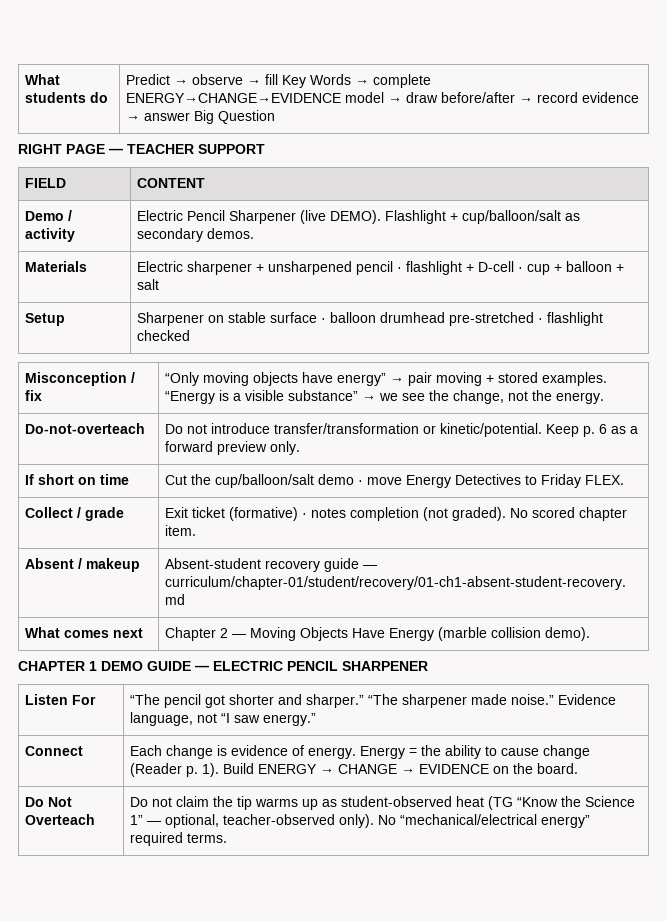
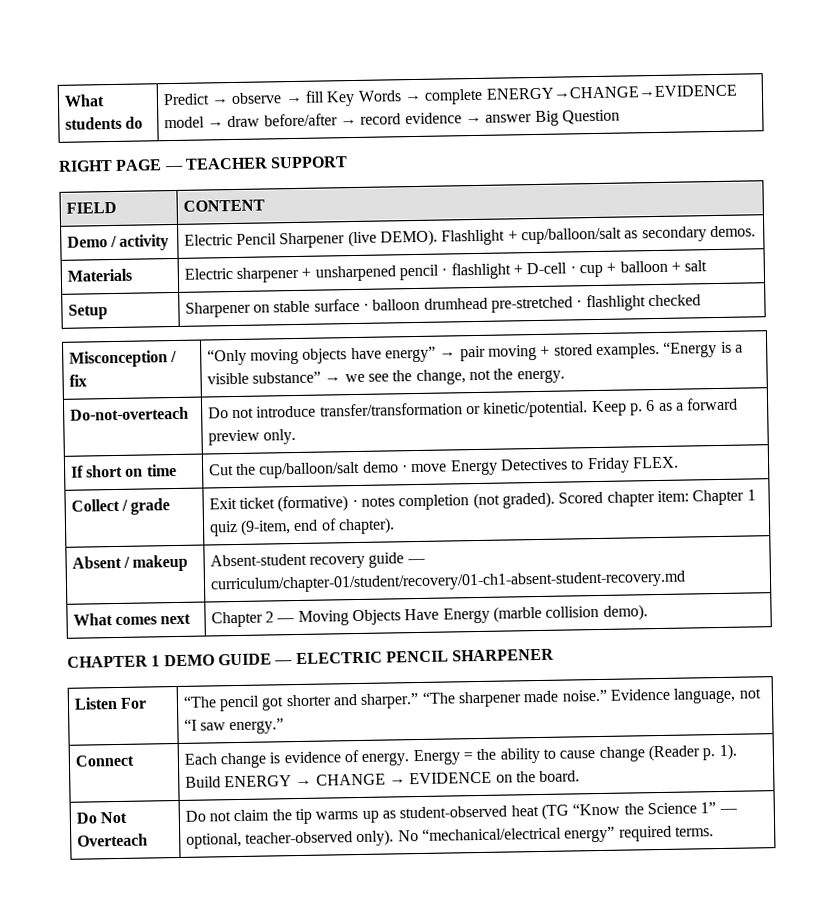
- Collect / grade | Exit ticket (formative) · notes completion (not graded). No scored chapter item.
+ Collect / grade | Exit ticket (formative) · notes completion (not graded). Scored chapter item: Chapter 1 quiz (9-item, end of chapter).

